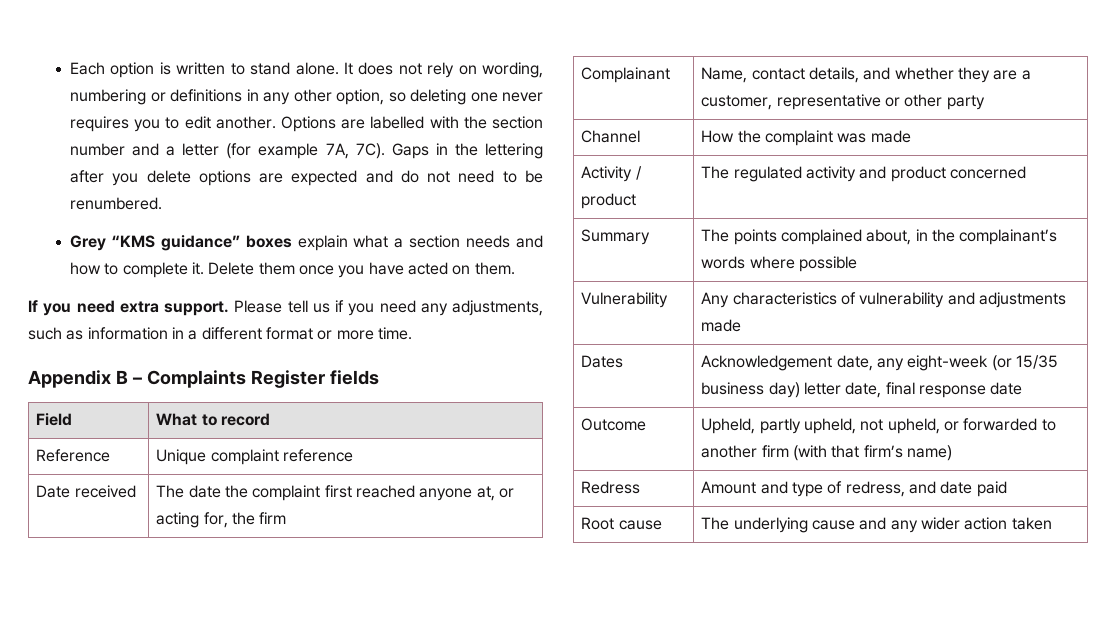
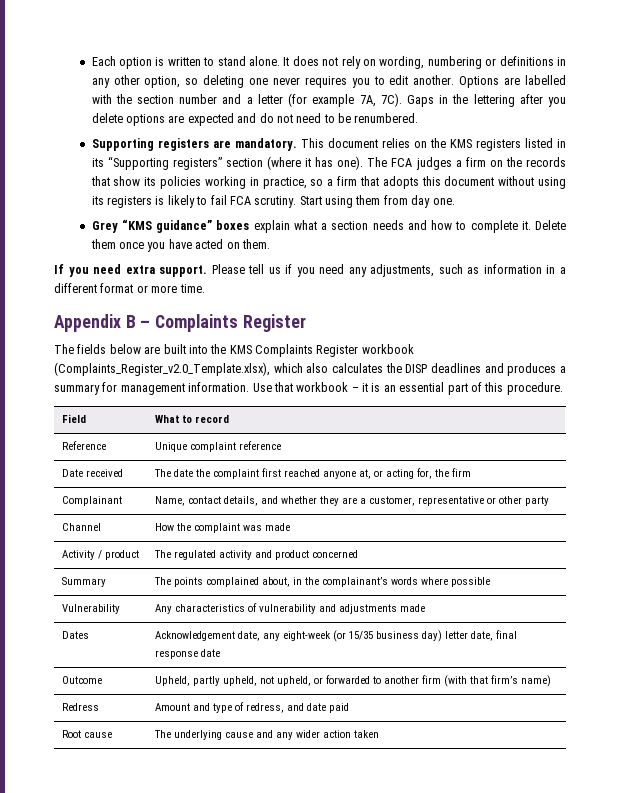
+ Supporting registers are mandatory. This document relies on the KMS registers listed in its “Supporting registers” section (where it has one). The FCA judges a firm on the records that show its policies working in practice, so a firm that adopts this document without using its registers is likely to fail FCA scrutiny. Start using them from day one.
- Appendix B – Complaints Register fields
+ Appendix B – Complaints Register
+ The fields below are built into the KMS Complaints Register workbook (Complaints_Register_v2.0_Template.xlsx), which also calculates the DISP deadlines and produces a summary for management information. Use that workbook – it is an essential part of this procedure.

